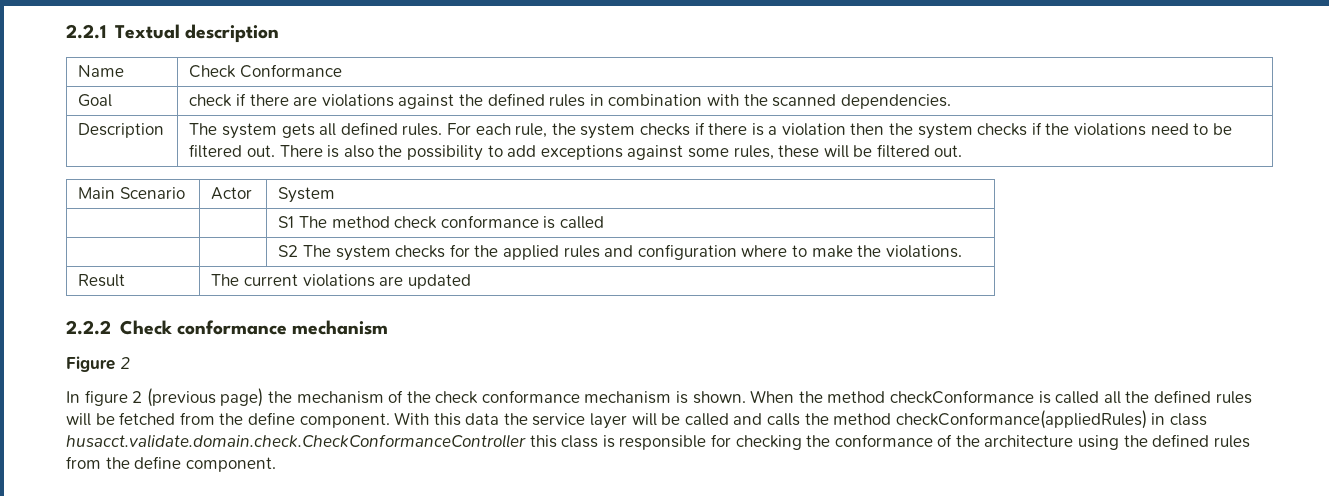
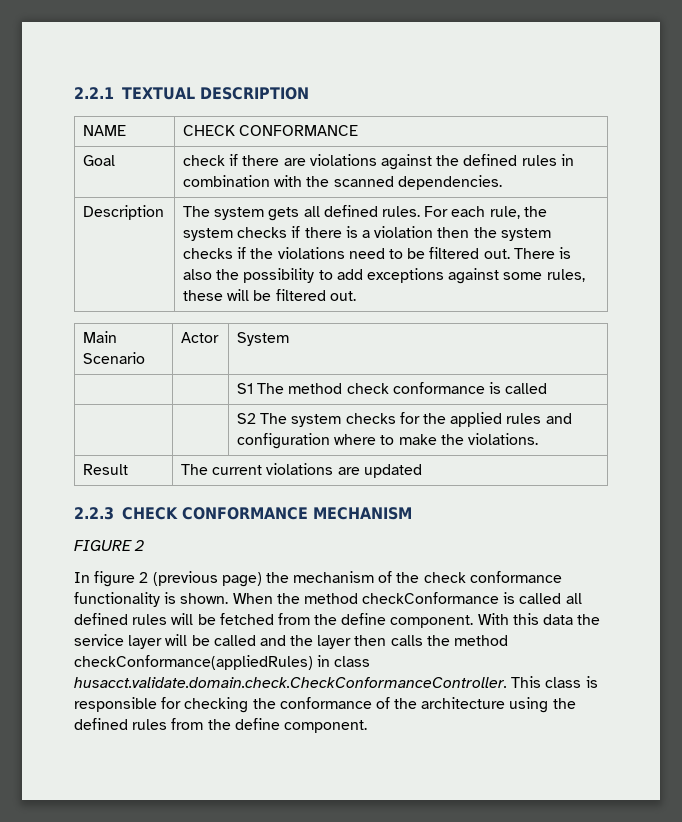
- 2.2.1 Textual description
- Name | Check Conformance
+ 2.2.1 TEXTUAL DESCRIPTION
+ NAME | CHECK CONFORMANCE
- 2.2.2 Check conformance mechanism
- Figure 2
+ 2.2.3 CHECK CONFORMANCE MECHANISM
+ FIGURE 2
- In figure 2 (previous page) the mechanism of the check conformance mechanism is shown.
+ In figure 2 (previous page) the mechanism of the check conformance functionality is shown.
- When the method checkConformance is called all the defined rules will be fetched from the define component.
+ When the method checkConformance is called all defined rules will be fetched from the define component.
- With this data the service layer will be called and calls the method checkConformance(appliedRules) in class husacct.validate.domain.check.CheckConformanceController this class is responsible for checking the conformance of the architecture using the defined rules from the define component.
+ With this data the service layer will be called and the layer then calls the method checkConformance(appliedRules) in class husacct.validate.domain.check.CheckConformanceController. This class is responsible for checking the conformance of the architecture using the defined rules from the define component.

